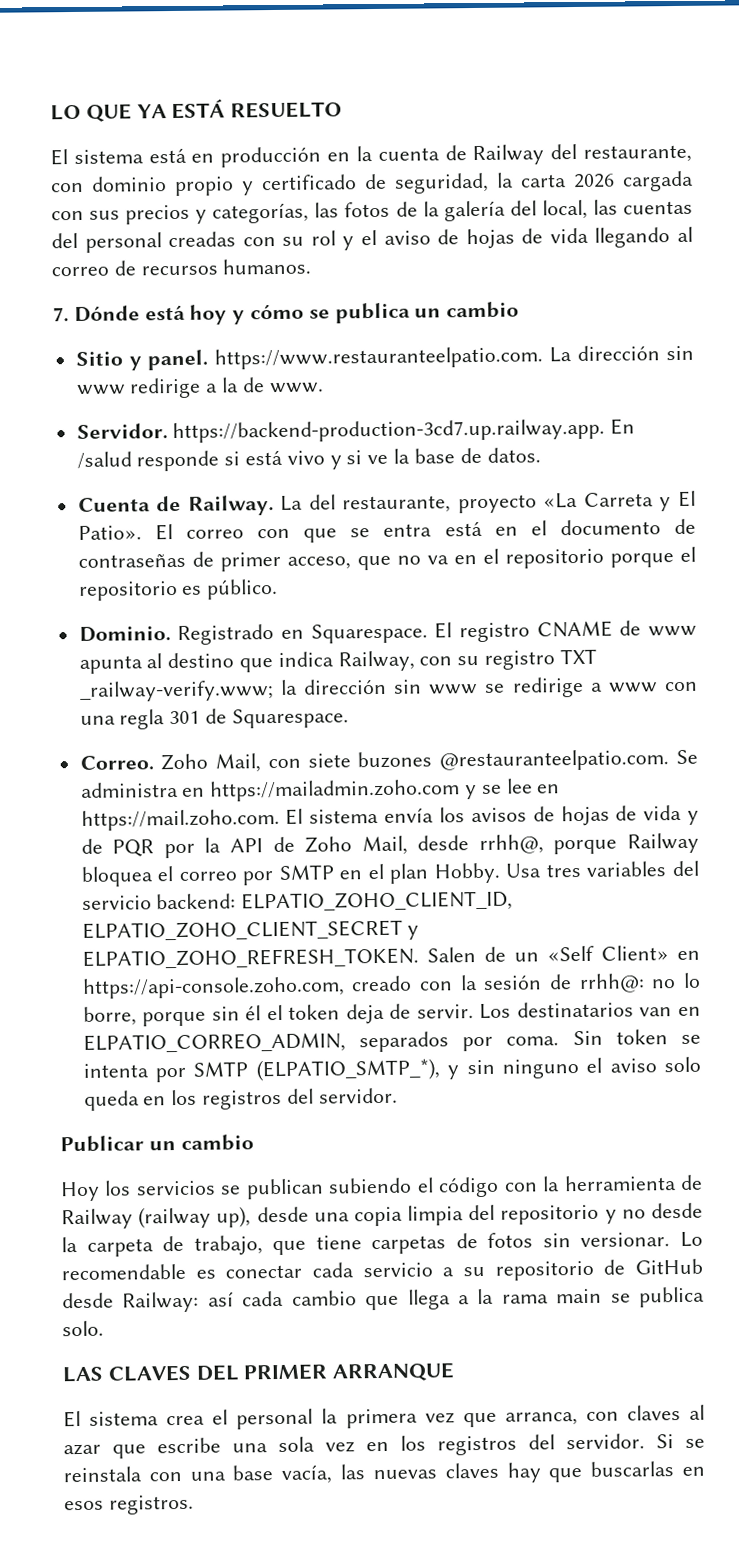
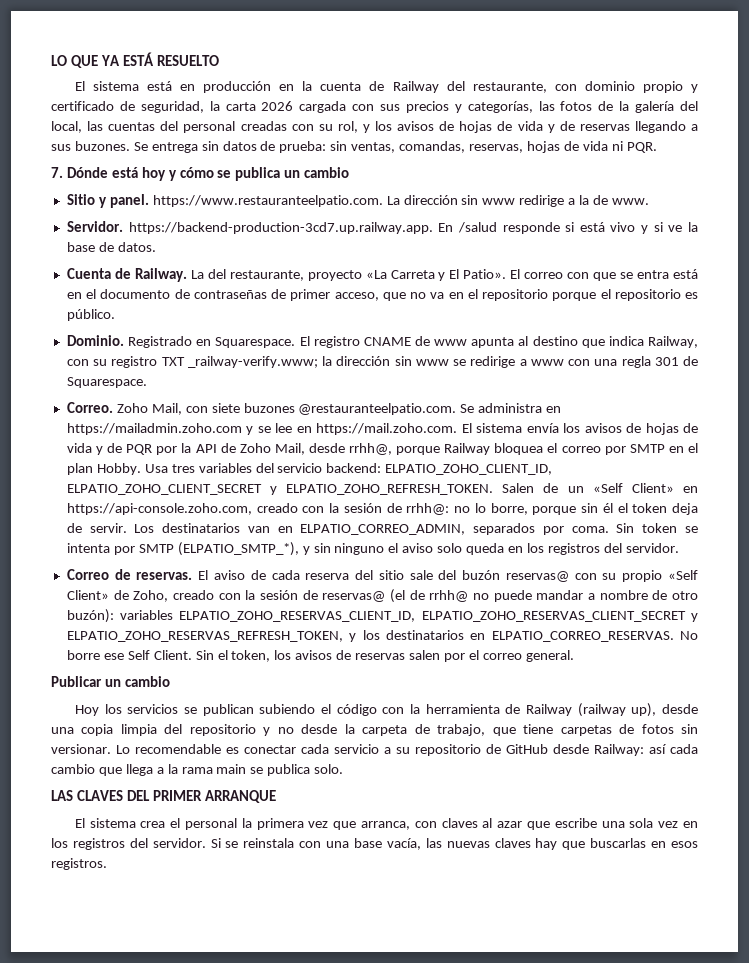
- El sistema está en producción en la cuenta de Railway del restaurante, con dominio propio y certificado de seguridad, la carta 2026 cargada con sus precios y categorías, las fotos de la galería del local, las cuentas del personal creadas con su rol y el aviso de hojas de vida llegando al correo de recursos humanos.
+ El sistema está en producción en la cuenta de Railway del restaurante, con dominio propio y certificado de seguridad, la carta 2026 cargada con sus precios y categorías, las fotos de la galería del local, las cuentas del personal creadas con su rol, y los avisos de hojas de vida y de reservas llegando a sus buzones. Se entrega sin datos de prueba: sin ventas, comandas, reservas, hojas de vida ni PQR.
+ Correo de reservas. El aviso de cada reserva del sitio sale del buzón reservas@ con su propio «Self Client» de Zoho, creado con la sesión de reservas@ (el de rrhh@ no puede mandar a nombre de otro buzón): variables ELPATIO_ZOHO_RESERVAS_CLIENT_ID, ELPATIO_ZOHO_RESERVAS_CLIENT_SECRET y ELPATIO_ZOHO_RESERVAS_REFRESH_TOKEN, y los destinatarios en ELPATIO_CORREO_RESERVAS. No borre ese Self Client. Sin el token, los avisos de reservas salen por el correo general.

